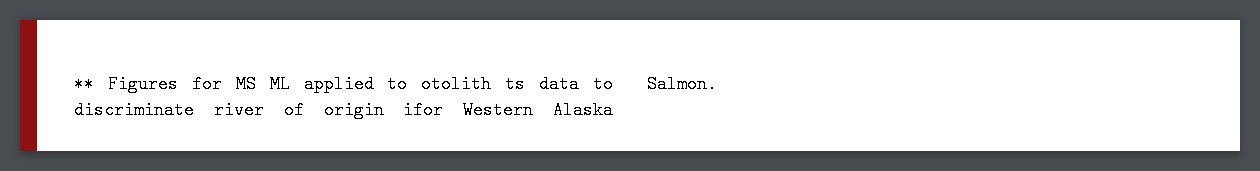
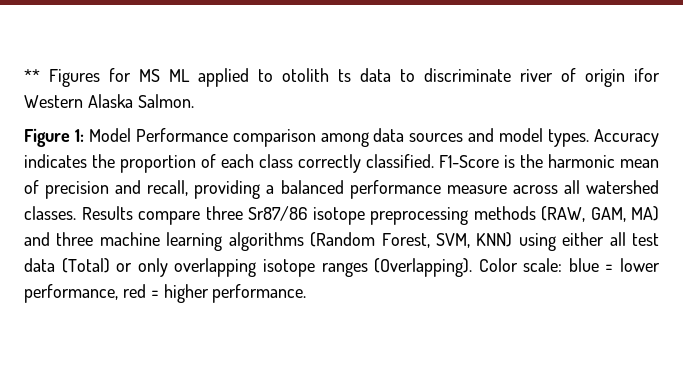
+ Figure 1: Model Performance comparison among data sources and model types. Accuracy indicates the proportion of each class correctly classified. F1-Score is the harmonic mean of precision and recall, providing a balanced performance measure across all watershed classes. Results compare three Sr87/86 isotope preprocessing methods (RAW, GAM, MA) and three machine learning algorithms (Random Forest, SVM, KNN) using either all test data (Total) or only overlapping isotope ranges (Overlapping). Color scale: blue = lower performance, red = higher performance.

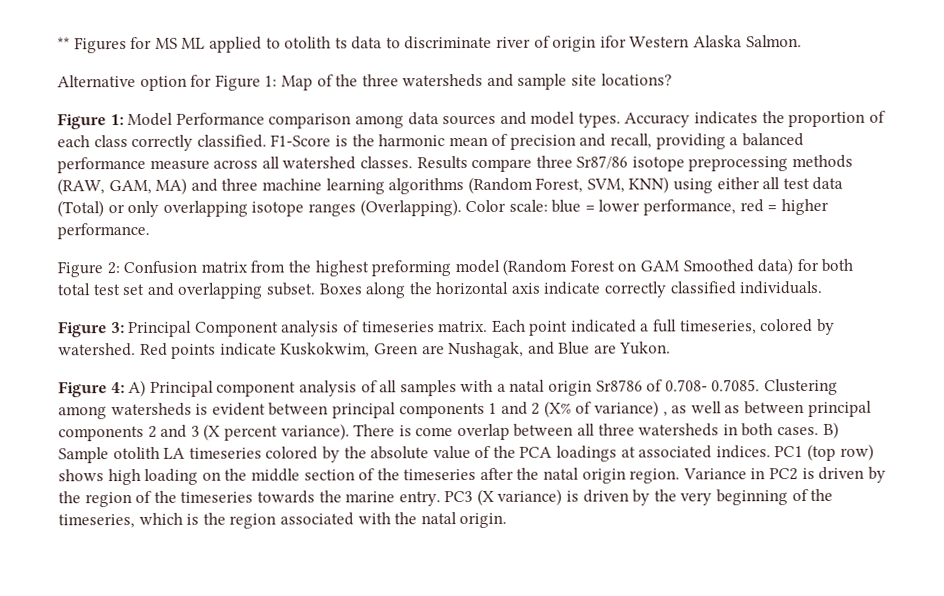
+ Alternative option for Figure 1: Map of the three watersheds and sample site locations?
+ Figure 2: Confusion matrix from the highest preforming model (Random Forest on GAM Smoothed data) for both total test set and overlapping subset. Boxes along the horizontal axis indicate correctly classified individuals.
+ Figure 3: Principal Component analysis of timeseries matrix. Each point indicated a full timeseries, colored by watershed. Red points indicate Kuskokwim, Green are Nushagak, and Blue are Yukon.
+ Figure 4: A) Principal component analysis of all samples with a natal origin Sr8786 of 0.708- 0.7085. Clustering among watersheds is evident between principal components 1 and 2 (X% of variance) , as well as between principal components 2 and 3 (X percent variance). There is come overlap between all three watersheds in both cases. B) Sample otolith LA timeseries colored by the absolute value of the PCA loadings at associated indices. PC1 (top row) shows high loading on the middle section of the timeseries after the natal origin region. Variance in PC2 is driven by the region of the timeseries towards the marine entry. PC3 (X variance) is driven by the very beginning of the timeseries, which is the region associated with the natal origin.

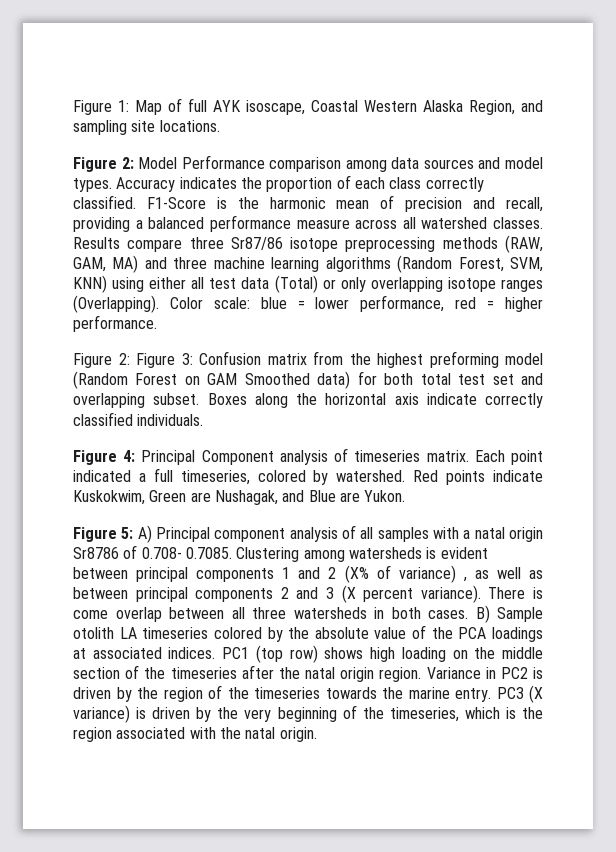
- ** Figures for MS ML applied to otolith ts data to discriminate river of origin ifor Western Alaska Salmon.
- Alternative option for Figure 1: Map of the three watersheds and sample site locations?
- Figure 1: Model Performance comparison among data sources and model types.
+ Figure 1: Map of full AYK isoscape, Coastal Western Alaska Region, and sampling site locations.
+ Figure 2: Model Performance comparison among data sources and model types.
- Figure 2: Confusion matrix from the highest preforming model (Random Forest on GAM Smoothed data) for both total test set and overlapping subset.
+ Figure 2: Figure 3: Confusion matrix from the highest preforming model (Random Forest on GAM Smoothed data) for both total test set and overlapping subset.
- Figure 3: Principal Component analysis of timeseries matrix.
+ Figure 4: Principal Component analysis of timeseries matrix.
- Figure 4: A) Principal component analysis of all samples with a natal origin Sr8786 of 0.708- 0.7085. Clustering among watersheds is evident between principal components 1 and 2 (X% of variance) , as well as between principal components 2 and 3 (X percent variance).
+ Figure 5: A) Principal component analysis of all samples with a natal origin Sr8786 of 0.708- 0.7085. Clustering among watersheds is evident between principal components 1 and 2 (X% of variance) , as well as between principal components 2 and 3 (X percent variance).

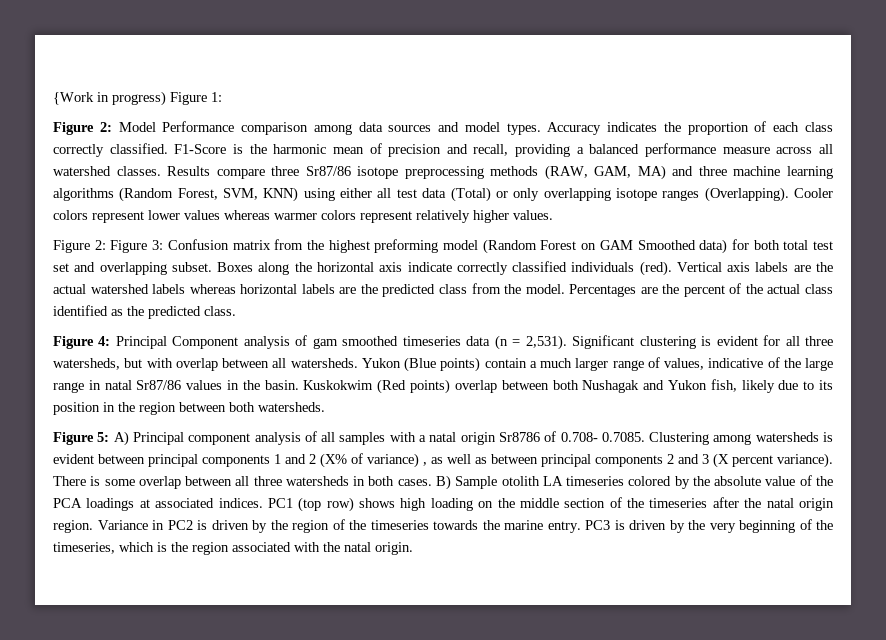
- Figure 1: Map of full AYK isoscape, Coastal Western Alaska Region, and sampling site locations.
+ {Work in progress) Figure 1:
- Color scale: blue = lower performance, red = higher performance.
+ Cooler colors represent lower values whereas warmer colors represent relatively higher values.
- Boxes along the horizontal axis indicate correctly classified individuals.
+ Boxes along the horizontal axis indicate correctly classified individuals (red). Vertical axis labels are the actual watershed labels whereas horizontal labels are the predicted class from the model. Percentages are the percent of the actual class identified as the predicted class.
- Figure 4: Principal Component analysis of timeseries matrix. Each point indicated a full timeseries, colored by watershed. Red points indicate Kuskokwim, Green are Nushagak, and Blue are Yukon.
+ Figure 4: Principal Component analysis of gam smoothed timeseries data (n = 2,531). Significant clustering is evident for all three watersheds, but with overlap between all watersheds. Yukon (Blue points) contain a much larger range of values, indicative of the large range in natal Sr87/86 values in the basin. Kuskokwim (Red points) overlap between both Nushagak and Yukon fish, likely due to its position in the region between both watersheds.
- There is come overlap between all three watersheds in both cases.
+ There is some overlap between all three watersheds in both cases.
- PC3 (X variance) is driven by the very beginning of the timeseries, which is the region associated with the natal origin.
+ PC3 is driven by the very beginning of the timeseries, which is the region associated with the natal origin.

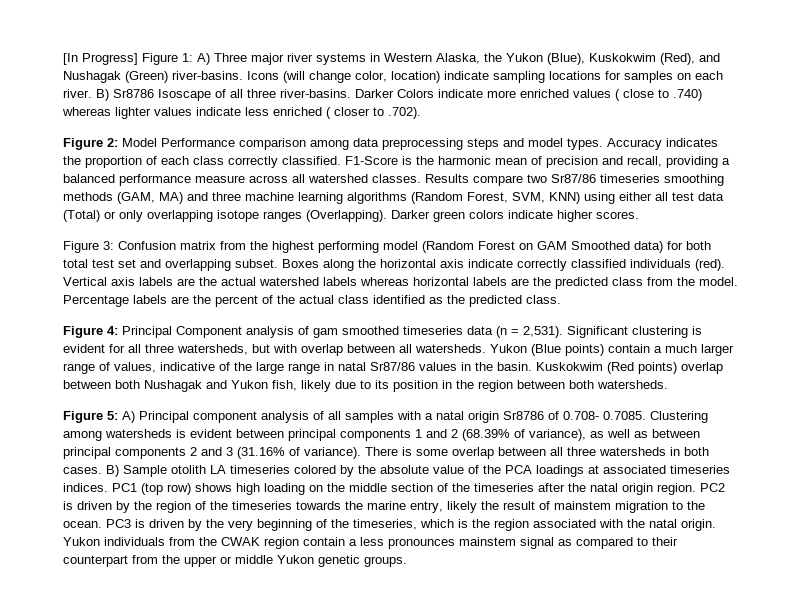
- {Work in progress) Figure 1:
+ [In Progress] Figure 1: A) Three major river systems in Western Alaska, the Yukon (Blue), Kuskokwim (Red), and Nushagak (Green) river-basins. Icons (will change color, location) indicate sampling locations for samples on each river. B) Sr8786 Isoscape of all three river-basins. Darker Colors indicate more enriched values ( close to .740) whereas lighter values indicate less enriched ( closer to .702).
- Figure 2: Model Performance comparison among data sources and model types.
+ Figure 2: Model Performance comparison among data preprocessing steps and model types.
- Results compare three Sr87/86 isotope preprocessing methods (RAW, GAM, MA) and three machine learning algorithms (Random Forest, SVM, KNN) using either all test data (Total) or only overlapping isotope ranges (Overlapping).
+ Results compare two Sr87/86 timeseries smoothing methods (GAM, MA) and three machine learning algorithms (Random Forest, SVM, KNN) using either all test data (Total) or only overlapping isotope ranges (Overlapping).
- Cooler colors represent lower values whereas warmer colors represent relatively higher values.
- Figure 2: Figure 3: Confusion matrix from the highest preforming model (Random Forest on GAM Smoothed data) for both total test set and overlapping subset.
+ Darker green colors indicate higher scores.
+ Figure 3: Confusion matrix from the highest performing model (Random Forest on GAM Smoothed data) for both total test set and overlapping subset.
- Percentages are the percent of the actual class identified as the predicted class.
+ Percentage labels are the percent of the actual class identified as the predicted class.
- Figure 5: A) Principal component analysis of all samples with a natal origin Sr8786 of 0.708- 0.7085. Clustering among watersheds is evident between principal components 1 and 2 (X% of variance) , as well as between principal components 2 and 3 (X percent variance).
+ Figure 5: A) Principal component analysis of all samples with a natal origin Sr8786 of 0.708- 0.7085. Clustering among watersheds is evident between principal components 1 and 2 (68.39% of variance), as well as between principal components 2 and 3 (31.16% of variance).
- B) Sample otolith LA timeseries colored by the absolute value of the PCA loadings at associated indices.
+ B) Sample otolith LA timeseries colored by the absolute value of the PCA loadings at associated timeseries indices.
- Variance in PC2 is driven by the region of the timeseries towards the marine entry.
+ PC2 is driven by the region of the timeseries towards the marine entry, likely the result of mainstem migration to the ocean.
+ Yukon individuals from the CWAK region contain a less pronounces mainstem signal as compared to their counterpart from the upper or middle Yukon genetic groups.

